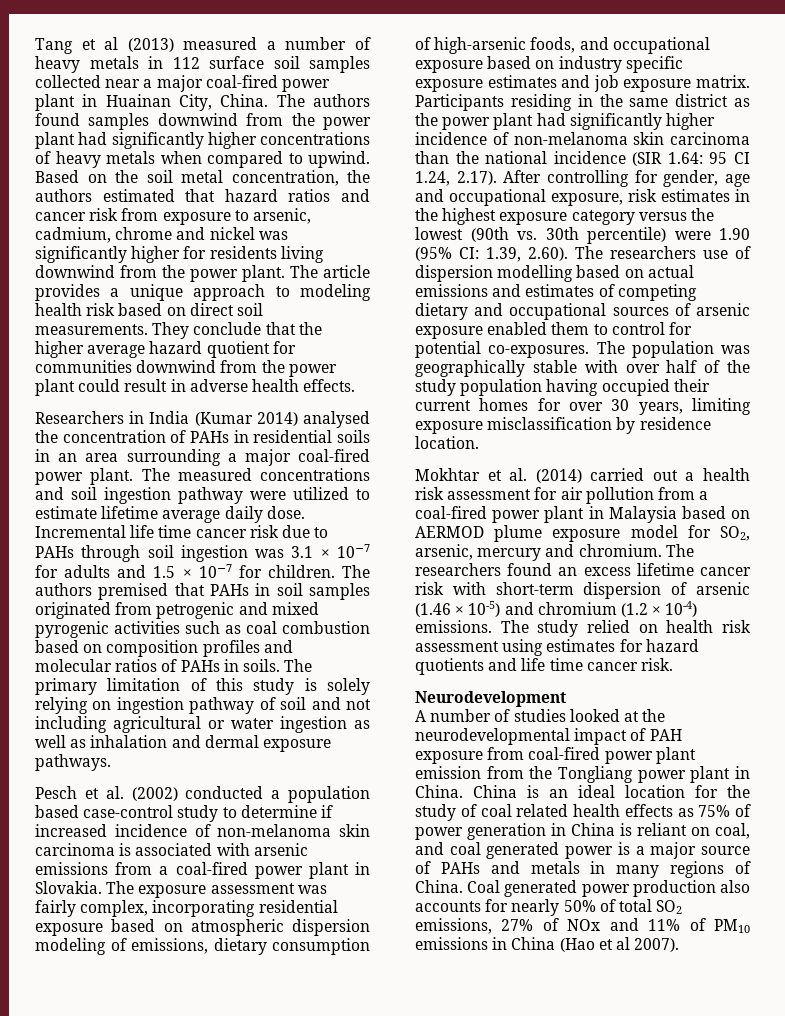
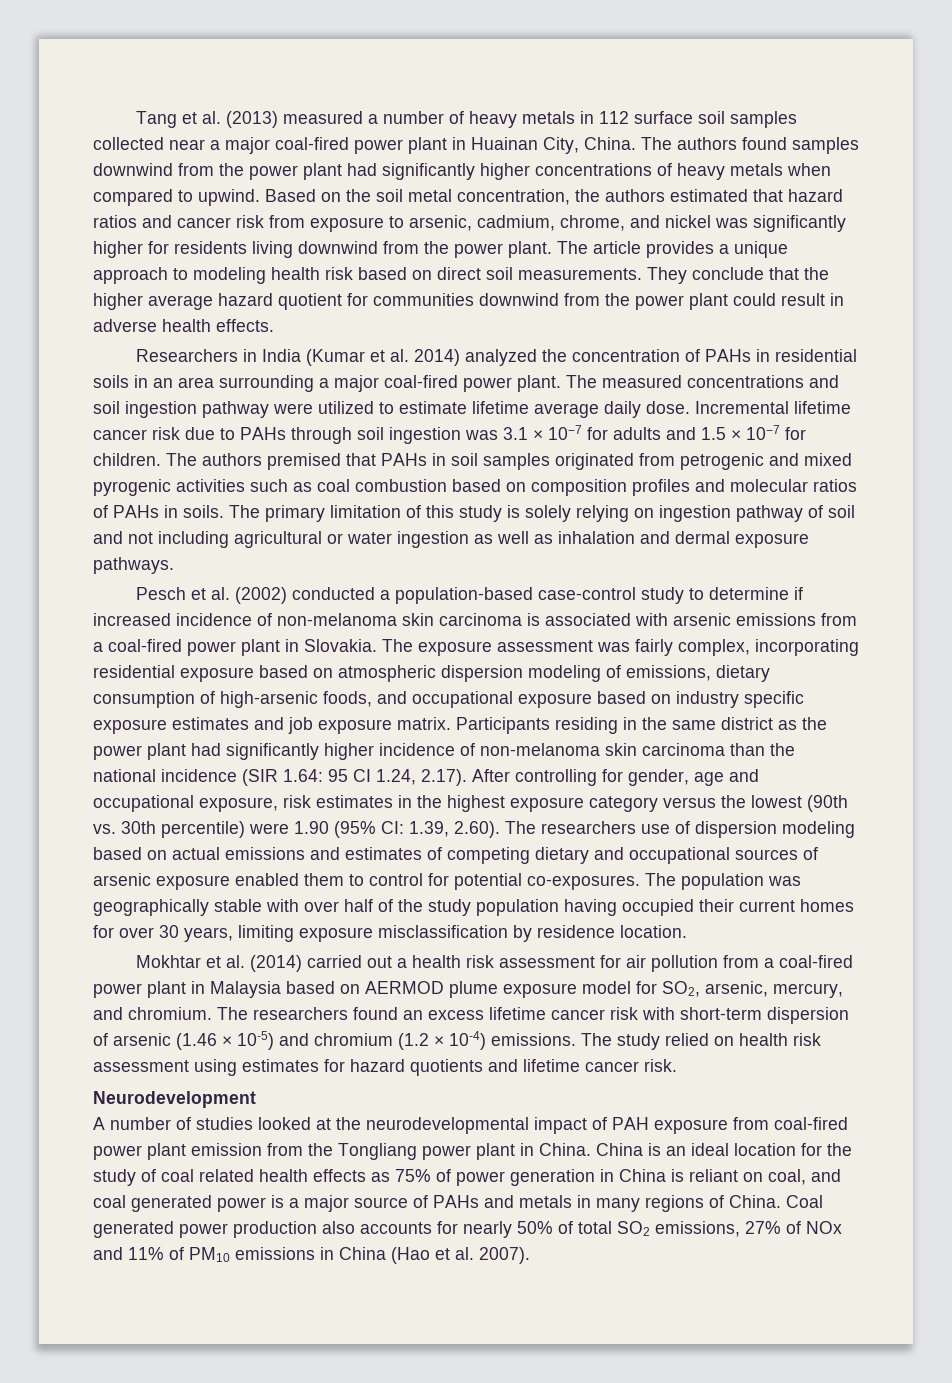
- Tang et al (2013) measured a number of heavy metals in 112 surface soil samples collected near a major coal-fired power plant in Huainan City, China.
+ Tang et al. (2013) measured a number of heavy metals in 112 surface soil samples collected near a major coal-fired power plant in Huainan City, China.
- Based on the soil metal concentration, the authors estimated that hazard ratios and cancer risk from exposure to arsenic, cadmium, chrome and nickel was significantly higher for residents living downwind from the power plant.
+ Based on the soil metal concentration, the authors estimated that hazard ratios and cancer risk from exposure to arsenic, cadmium, chrome, and nickel was significantly higher for residents living downwind from the power plant.
- Researchers in India (Kumar 2014) analysed the concentration of PAHs in residential soils in an area surrounding a major coal-fired power plant.
+ Researchers in India (Kumar et al. 2014) analyzed the concentration of PAHs in residential soils in an area surrounding a major coal-fired power plant.
- Incremental life time cancer risk due to PAHs through soil ingestion was 3.1 × 10−7 for adults and 1.5 × 10−7 for children.
+ Incremental lifetime cancer risk due to PAHs through soil ingestion was 3.1 × 10−7 for adults and 1.5 × 10−7 for children.
- Pesch et al. (2002) conducted a population based case-control study to determine if increased incidence of non-melanoma skin carcinoma is associated with arsenic emissions from a coal-fired power plant in Slovakia.
+ Pesch et al. (2002) conducted a population-based case-control study to determine if increased incidence of non-melanoma skin carcinoma is associated with arsenic emissions from a coal-fired power plant in Slovakia.
- 1.39, 2.60). The researchers use of dispersion modelling based on actual emissions and estimates of competing dietary and occupational sources of arsenic exposure enabled them to control for potential co-exposures.
+ 1.39, 2.60). The researchers use of dispersion modeling based on actual emissions and estimates of competing dietary and occupational sources of arsenic exposure enabled them to control for potential co-exposures.
- Mokhtar et al. (2014) carried out a health risk assessment for air pollution from a coal-fired power plant in Malaysia based on AERMOD plume exposure model for SO2, arsenic, mercury and chromium.
+ Mokhtar et al. (2014) carried out a health risk assessment for air pollution from a coal-fired power plant in Malaysia based on AERMOD plume exposure model for SO2, arsenic, mercury, and chromium.
- The study relied on health risk assessment using estimates for hazard quotients and life time cancer risk.
+ The study relied on health risk assessment using estimates for hazard quotients and lifetime cancer risk.
- Coal generated power production also accounts for nearly 50% of total SO2 emissions, 27% of NOx and 11% of PM10 emissions in China (Hao et al 2007).
+ Coal generated power production also accounts for nearly 50% of total SO2 emissions, 27% of NOx and 11% of PM10 emissions in China (Hao et al. 2007).

